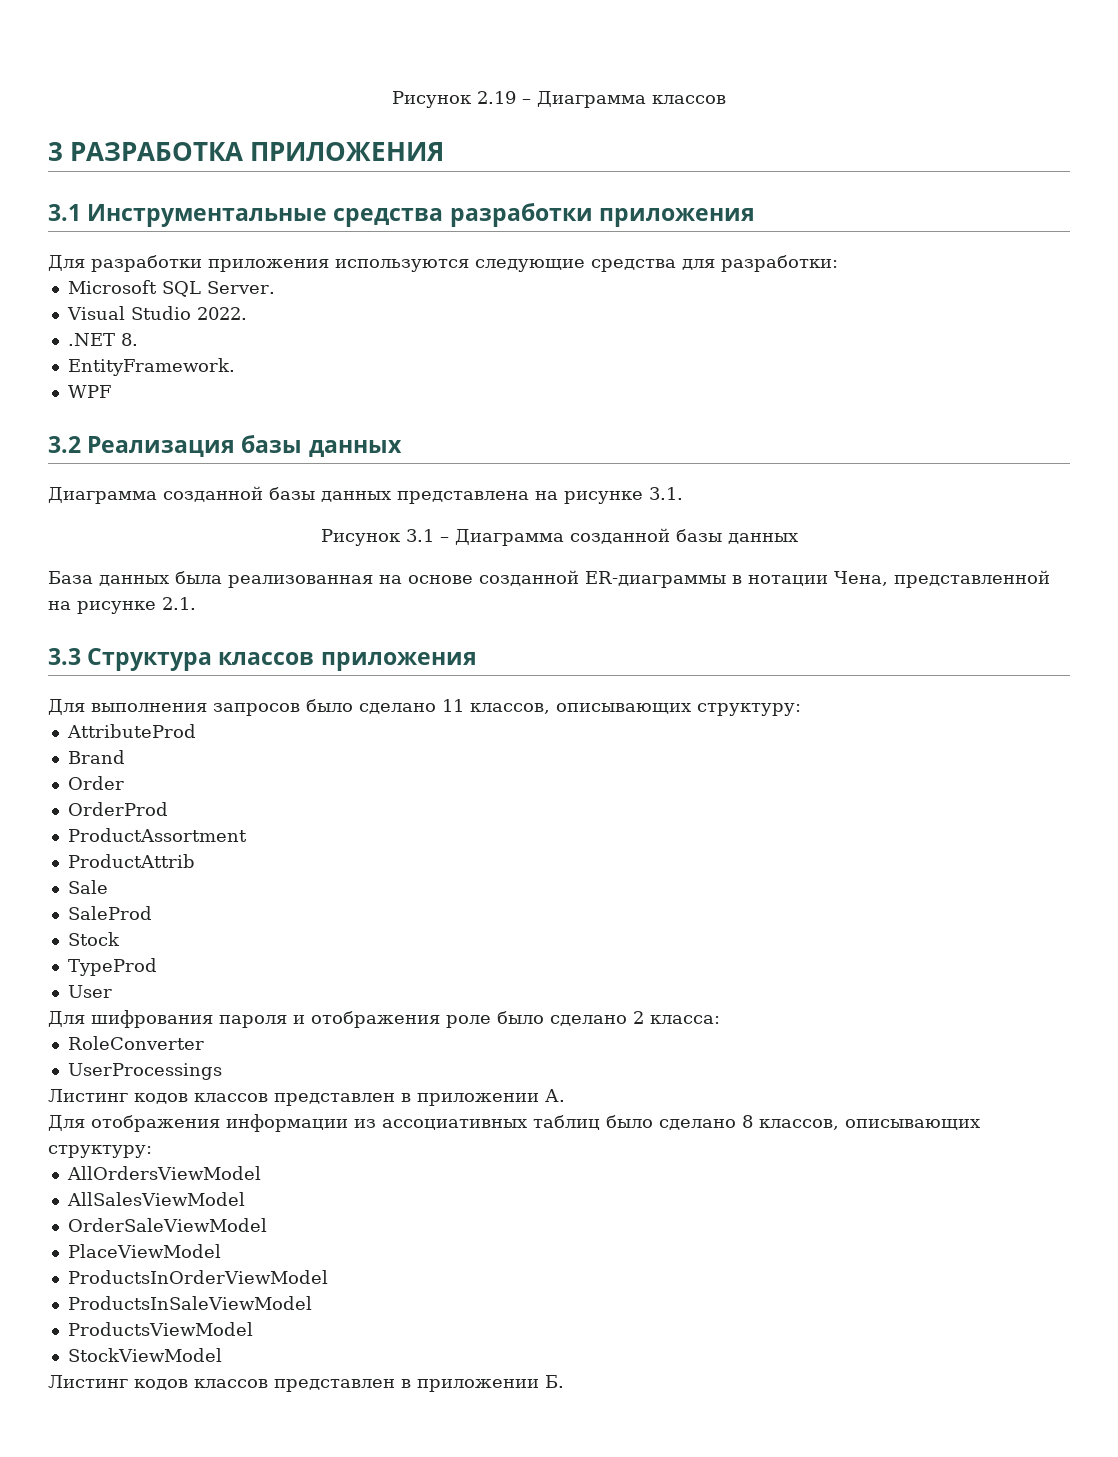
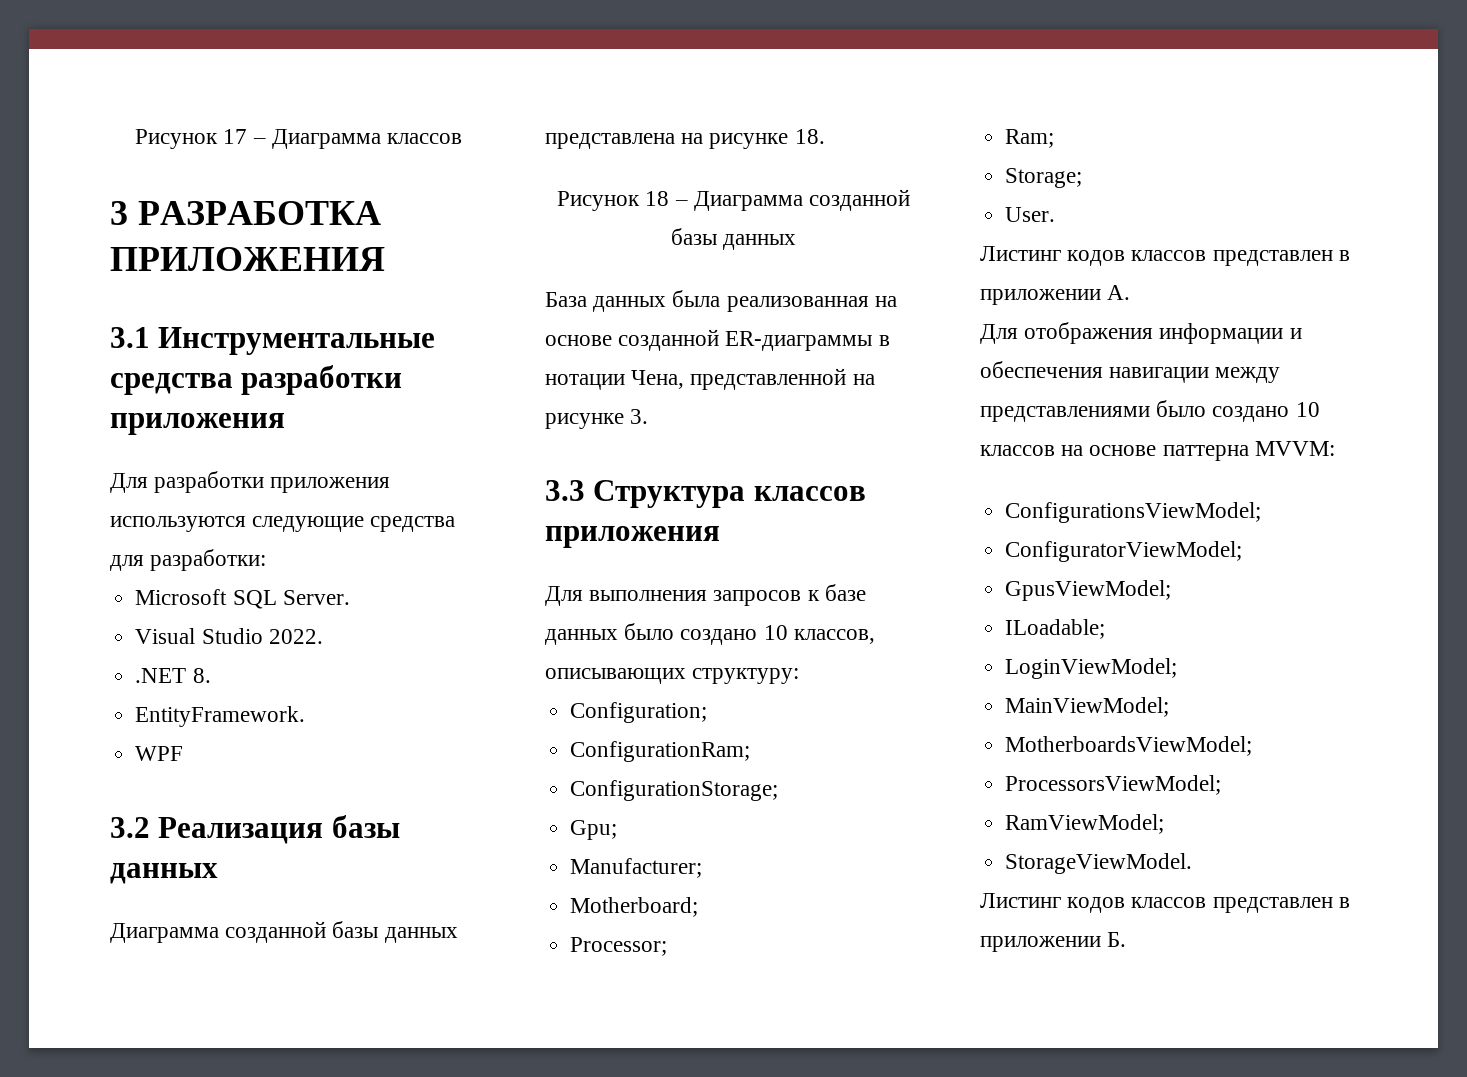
- Рисунок 2.19 – Диаграмма классов
+ Рисунок 17 – Диаграмма классов
- Диаграмма созданной базы данных представлена на рисунке 3.1.
- Рисунок 3.1 – Диаграмма созданной базы данных
+ Диаграмма созданной базы данных представлена на рисунке 18.
+ Рисунок 18 – Диаграмма созданной базы данных
- База данных была реализованная на основе созданной ER-диаграммы в нотации Чена, представленной на рисунке 2.1.
+ База данных была реализованная на основе созданной ER-диаграммы в нотации Чена, представленной на рисунке 3.
- Для выполнения запросов было сделано 11 классов, описывающих структуру:
- AttributeProd
- Brand
- Order
- OrderProd
- ProductAssortment
- ProductAttrib
- Sale
- SaleProd
- Stock
- TypeProd
- User
- Для шифрования пароля и отображения роле было сделано 2 класса:
- RoleConverter
- UserProcessings
+ Для выполнения запросов к базе данных было создано 10 классов, описывающих структуру:
+ Configuration;
+ ConfigurationRam;
+ ConfigurationStorage;
+ Gpu;
+ Manufacturer;
+ Motherboard;
+ Processor;
+ Ram;
+ Storage;
+ User.
- Для отображения информации из ассоциативных таблиц было сделано 8 классов, описывающих структуру:
- AllOrdersViewModel
- AllSalesViewModel
- OrderSaleViewModel
- PlaceViewModel
- ProductsInOrderViewModel
- ProductsInSaleViewModel
- ProductsViewModel
- StockViewModel
+ Для отображения информации и обеспечения навигации между представлениями было создано 10 классов на основе паттерна MVVM:
+ ConfigurationsViewModel;
+ ConfiguratorViewModel;
+ GpusViewModel;
+ ILoadable;
+ LoginViewModel;
+ MainViewModel;
+ MotherboardsViewModel;
+ ProcessorsViewModel;
+ RamViewModel;
+ StorageViewModel.

